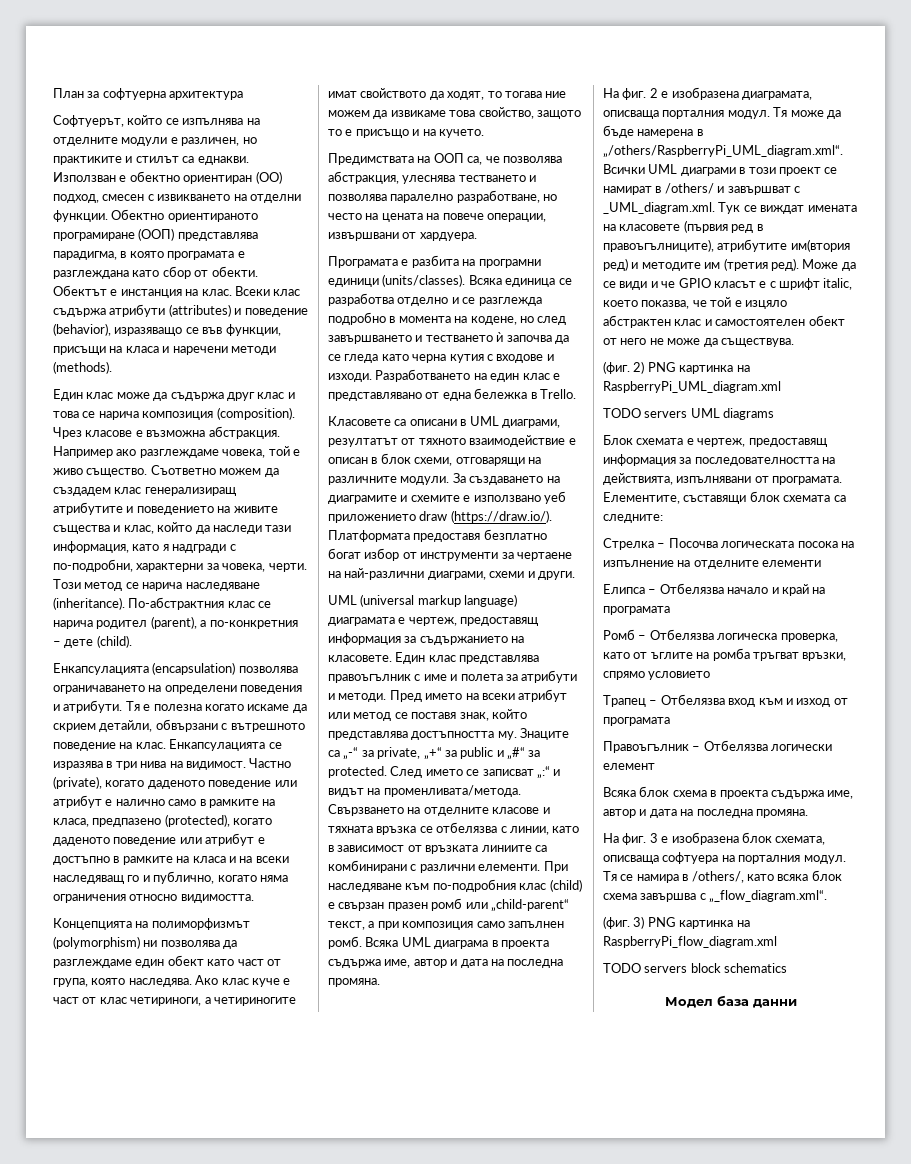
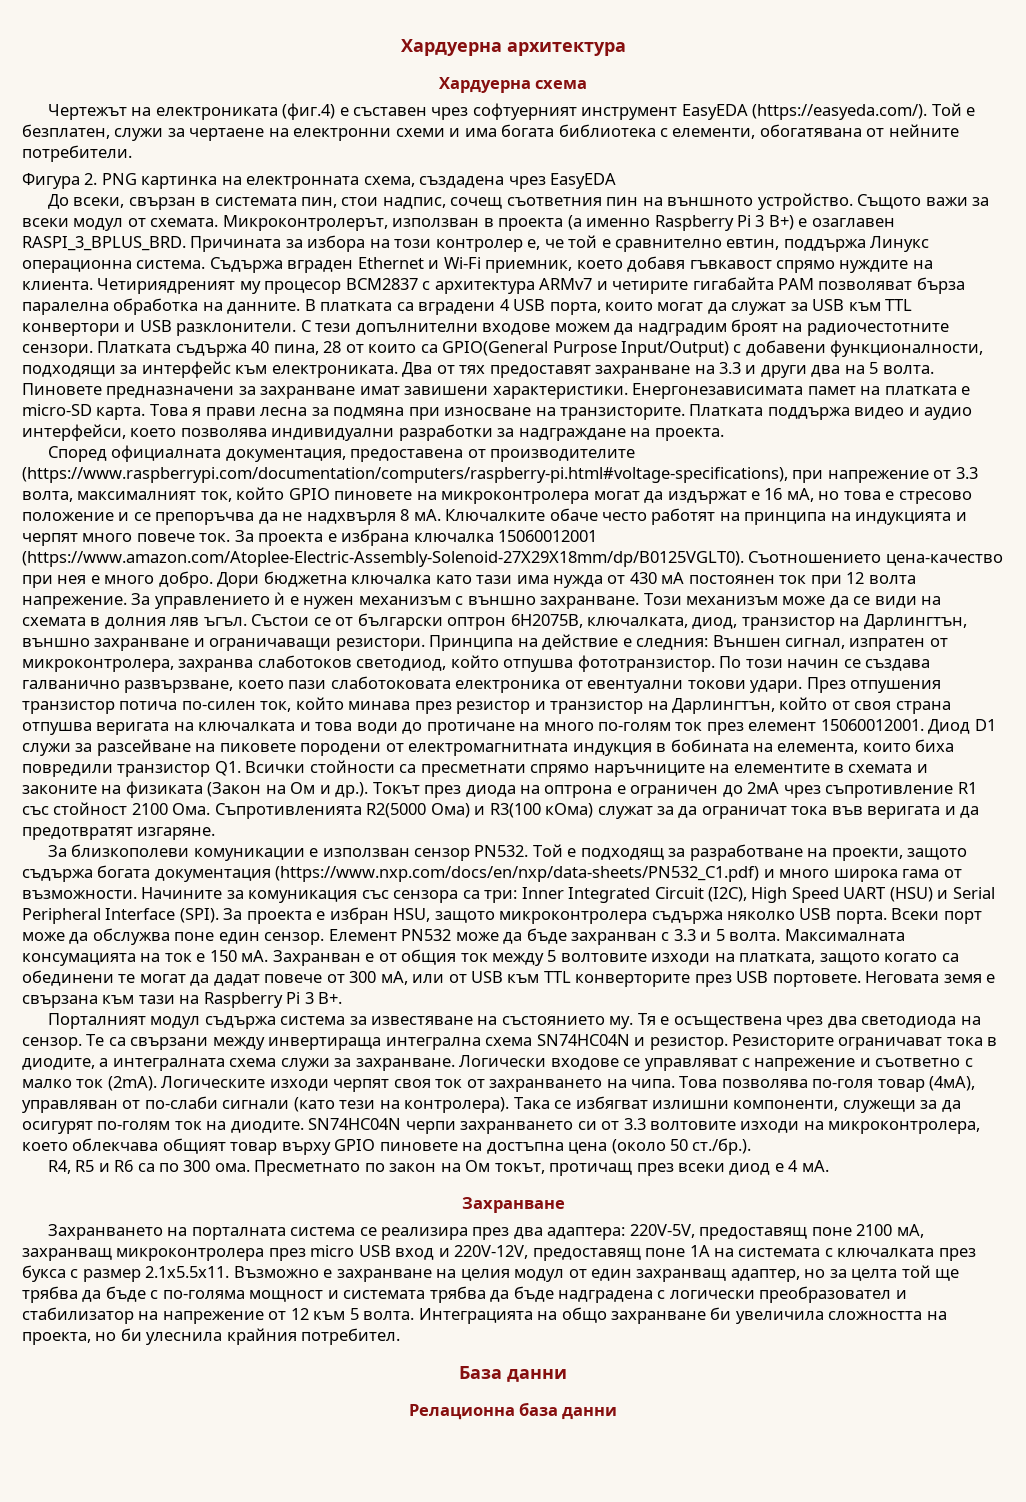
- План за софтуерна архитектура
- Софтуерът, който се изпълнява на отделните модули е различен, но практиките и стилът са еднакви. Използван е обектно ориентиран (ОО) подход, смесен с извикването на отделни функции. Обектно ориентираното програмиране (ООП) представлява парадигма, в която програмата е разглеждана като сбор от обекти. Обектът е инстанция на клас. Всеки клас съдържа атрибути (attributes) и поведение (behavior), изразяващо се във функции, присъщи на класа и наречени методи (methods).
- Един клас може да съдържа друг клас и това се нарича композиция (composition). Чрез класове е възможна абстракция. Например ако разглеждаме човека, той е живо същество. Съответно можем да създадем клас генерализиращ атрибутите и поведението на живите същества и клас, който да наследи тази информация, като я надгради с по-подробни, характерни за човека, черти. Този метод се нарича наследяване (inheritance). По-абстрактния клас се нарича родител (parent), а по-конкретния – дете (child).
- Енкапсулацията (encapsulation) позволява ограничаването на определени поведения и атрибути. Тя е полезна когато искаме да скрием детайли, обвързани с вътрешното поведение на клас. Енкапсулацията се изразява в три нива на видимост. Частно (private), когато даденото поведение или атрибут е налично само в рамките на класа, предпазено (protected), когато даденото поведение или атрибут е достъпно в рамките на класа и на всеки наследяващ го и публично, когато няма ограничения относно видимостта.
- Концепцията на полиморфизмът (polymorphism) ни позволява да разглеждаме един обект като част от група, която наследява. Ако клас куче е част от клас четириноги, а четириногите имат свойството да ходят, то тогава ние можем да извикаме това свойство, защото то е присъщо и на кучето.
- Предимствата на ООП са, че позволява абстракция, улеснява тестването и позволява паралелно разработване, но често на цената на повече операции, извършвани от хардуера.
- Програмата е разбита на програмни единици (units/classes). Всяка единица се разработва отделно и се разглежда подробно в момента на кодене, но след завършването и тестването ѝ започва да се гледа като черна кутия с входове и изходи. Разработването на един клас е представлявано от една бележка в Trello.
- Класовете са описани в UML диаграми, резултатът от тяхното взаимодействие е описан в блок схеми, отговарящи на различните модули. За създаването на диаграмите и схемите е използвано уеб приложението draw (https://draw.io/). Платформата предоставя безплатно богат избор от инструменти за чертаене на най-различни диаграми, схеми и други.
- UML (universal markup language) диаграмата е чертеж, предоставящ информация за съдържанието на класовете. Един клас представлява правоъгълник с име и полета за атрибути и методи. Пред името на всеки атрибут или метод се поставя знак, който представлява достъпността му. Знаците са „-“ за private, „+“ за public и „#“ за protected. След името се записват „:“ и видът на променливата/метода. Свързването на отделните класове и тяхната връзка се отбелязва с линии, като в зависимост от връзката линиите са комбинирани с различни елементи. При наследяване към по-подробния клас (child) е свързан празен ромб или „child-parent“ текст, а при композиция само запълнен ромб. Всяка UML диаграма в проекта съдържа име, автор и дата на последна промяна.
- На фиг. 2 е изобразена диаграмата, описваща порталния модул. Тя може да бъде намерена в „/others/RaspberryPi_UML_diagram.xml“. Всички UML диаграми в този проект се намират в /others/ и завършват с _UML_diagram.xml. Тук се виждат имената на класовете (първия ред в правоъгълниците), атрибутите им(втория ред) и методите им (третия ред). Може да се види и че GPIO класът е с шрифт italic, което показва, че той е изцяло абстрактен клас и самостоятелен обект от него не може да съществува.
- (фиг. 2) PNG картинка на RaspberryPi_UML_diagram.xml
- TODO servers UML diagrams
- Блок схемата е чертеж, предоставящ информация за последователността на действията, изпълнявани от програмата. Елементите, съставящи блок схемата са следните:
- Стрелка – Посочва логическата посока на изпълнение на отделните елементи
- Елипса – Отбелязва начало и край на програмата
- Ромб – Отбелязва логическа проверка, като от ъглите на ромба тръгват връзки, спрямо условието
- Трапец – Отбелязва вход към и изход от програмата
- Правоъгълник – Отбелязва логически елемент
- Всяка блок схема в проекта съдържа име, автор и дата на последна промяна.
- На фиг. 3 е изобразена блок схемата, описваща софтуера на порталния модул. Тя се намира в /others/, като всяка блок схема завършва с „_flow_diagram.xml“.
- (фиг. 3) PNG картинка на RaspberryPi_flow_diagram.xml
- TODO servers block schematics
- Модел база данни
+ Хардуерна архитектура
+ Хардуерна схема
+ Чертежът на електрониката (фиг.4) е съставен чрез софтуерният инструмент EasyEDA (https://easyeda.com/). Той е безплатен, служи за чертаене на електронни схеми и има богата библиотека с елементи, обогатявана от нейните потребители.
+ Фигура 2. PNG картинка на електронната схема, създадена чрез EasyEDA
+ До всеки, свързан в системата пин, стои надпис, сочещ съответния пин на външното устройство. Същото важи за всеки модул от схемата. Микроконтролерът, използван в проекта (а именно Raspberry Pi 3 B+) е озаглавен RASPI_3_BPLUS_BRD. Причината за избора на този контролер е, че той е сравнително евтин, поддържа Линукс операционна система. Съдържа вграден Ethernet и Wi-Fi приемник, което добавя гъвкавост спрямо нуждите на клиента. Четириядреният му процесор BCM2837 с архитектура ARMv7 и четирите гигабайта РАМ позволяват бърза паралелна обработка на данните. В платката са вградени 4 USB порта, които могат да служат за USB към TTL конвертори и USB разклонители. С тези допълнителни входове можем да надградим броят на радиочестотните сензори. Платката съдържа 40 пина, 28 от които са GPIO(General Purpose Input/Output) с добавени функционалности, подходящи за интерфейс към електрониката. Два от тях предоставят захранване на 3.3 и други два на 5 волта. Пиновете предназначени за захранване имат завишени характеристики. Енергонезависимата памет на платката е micro-SD карта. Това я прави лесна за подмяна при износване на транзисторите. Платката поддържа видео и аудио интерфейси, което позволява индивидуални разработки за надграждане на проекта.
+ Според официалната документация, предоставена от производителите (https://www.raspberrypi.com/documentation/computers/raspberry-pi.html#voltage-specifications), при напрежение от 3.3 волта, максималният ток, който GPIO пиновете на микроконтролера могат да издържат е 16 мА, но това е стресово положение и се препоръчва да не надхвърля 8 мА. Ключалките обаче често работят на принципа на индукцията и черпят много повече ток. За проекта е избрана ключалка 15060012001 (https://www.amazon.com/Atoplee-Electric-Assembly-Solenoid-27X29X18mm/dp/B0125VGLT0). Съотношението цена-качество при нея е много добро. Дори бюджетна ключалка като тази има нужда от 430 мА постоянен ток при 12 волта напрежение. За управлението ѝ е нужен механизъм с външно захранване. Този механизъм може да се види на схемата в долния ляв ъгъл. Състои се от български оптрон 6Н2075В, ключалката, диод, транзистор на Дарлингтън, външно захранване и ограничаващи резистори. Принципа на действие е следния: Външен сигнал, изпратен от микроконтролера, захранва слаботоков светодиод, който отпушва фототранзистор. По този начин се създава галванично развързване, което пази слаботоковата електроника от евентуални токови удари. През отпушения транзистор потича по-силен ток, който минава през резистор и транзистор на Дарлингтън, който от своя страна отпушва веригата на ключалката и това води до протичане на много по-голям ток през елемент 15060012001. Диод D1 служи за разсейване на пиковете породени от електромагнитната индукция в бобината на елемента, които биха повредили транзистор Q1. Всички стойности са пресметнати спрямо наръчниците на елементите в схемата и законите на физиката (Закон на Ом и др.). Токът през диода на оптрона е ограничен до 2мА чрез съпротивление R1 със стойност 2100 Ома. Съпротивленията R2(5000 Ома) и R3(100 кОма) служат за да ограничат тока във веригата и да предотвратят изгаряне.
+ За близкополеви комуникации е използван сензор PN532. Той е подходящ за разработване на проекти, защото съдържа богата документация (https://www.nxp.com/docs/en/nxp/data-sheets/PN532_C1.pdf) и много широка гама от възможности. Начините за комуникация със сензора са три: Inner Integrated Circuit (I2C), High Speed UART (HSU) и Serial Peripheral Interface (SPI). За проекта е избран HSU, защото микроконтролера съдържа няколко USB порта. Всеки порт може да обслужва поне един сензор. Елемент PN532 може да бъде захранван с 3.3 и 5 волта. Максималната консумацията на ток е 150 мА. Захранван е от общия ток между 5 волтовите изходи на платката, защото когато са обединени те могат да дадат повече от 300 мА, или от USB към TTL конверторите през USB портовете. Неговата земя е свързана към тази на Raspberry Pi 3 B+.
+ Порталният модул съдържа система за известяване на състоянието му. Тя е осъществена чрез два светодиода на сензор. Те са свързани между инвертираща интегрална схема SN74HC04N и резистор. Резисторите ограничават тока в диодите, а интегралната схема служи за захранване. Логически входове се управляват с напрежение и съответно с малко ток (2mA). Логическите изходи черпят своя ток от захранването на чипа. Това позволява по-голя товар (4мА), управляван от по-слаби сигнали (като тези на контролера). Така се избягват излишни компоненти, служещи за да осигурят по-голям ток на диодите. SN74HC04N черпи захранването си от 3.3 волтовите изходи на микроконтролера, което облекчава общият товар върху GPIO пиновете на достъпна цена (около 50 ст./бр.).
+ R4, R5 и R6 са по 300 ома. Пресметнато по закон на Ом токът, протичащ през всеки диод е 4 мА.
+ Захранване
+ Захранването на порталната система се реализира през два адаптера: 220V-5V, предоставящ поне 2100 мА, захранващ микроконтролера през micro USB вход и 220V-12V, предоставящ поне 1А на системата с ключалката през букса с размер 2.1x5.5x11. Възможно е захранване на целия модул от един захранващ адаптер, но за целта той ще трябва да бъде с по-голяма мощност и системата трябва да бъде надградена с логически преобразовател и стабилизатор на напрежение от 12 към 5 волта. Интеграцията на общо захранване би увеличила сложността на проекта, но би улеснила крайния потребител.
+ База данни
+ Релационна база данни

